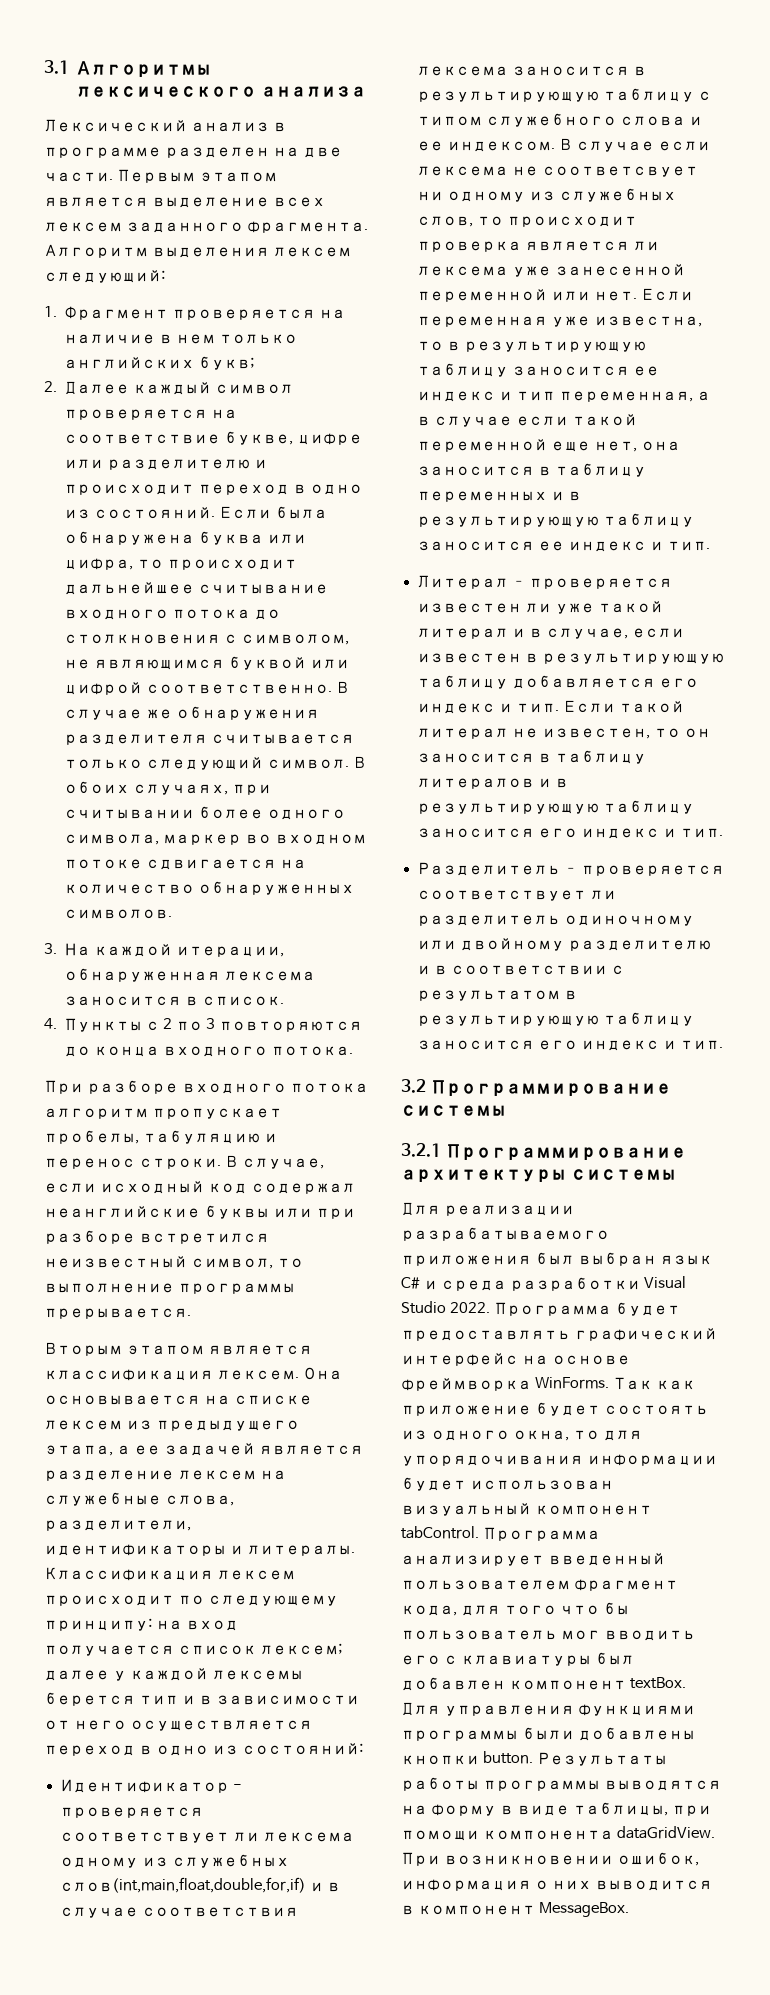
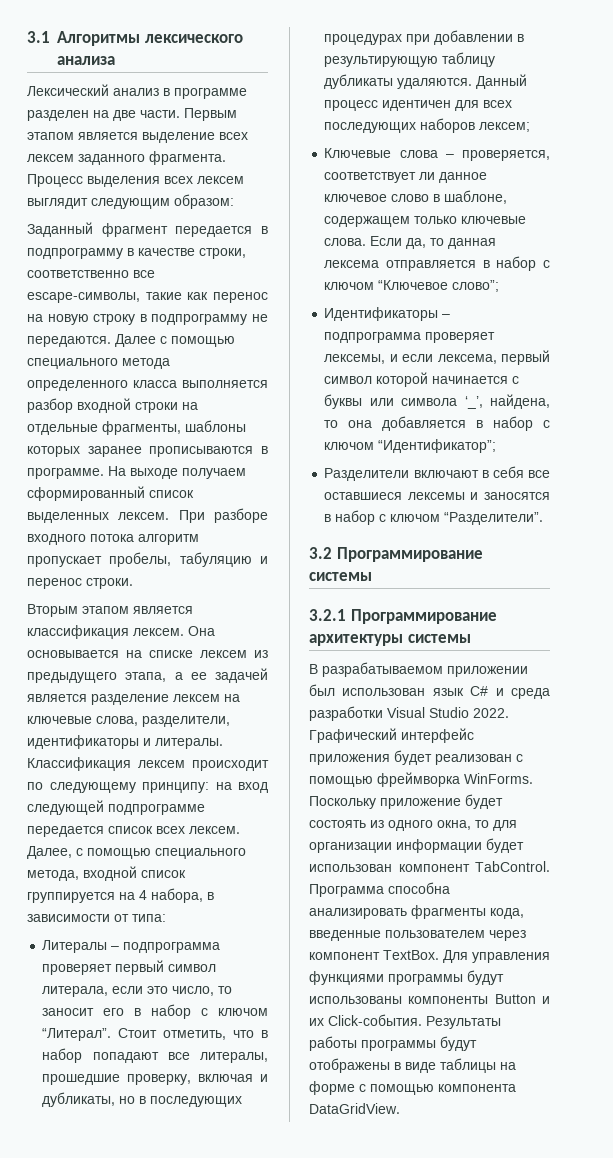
- Алгоритм выделения лексем следующий:
- 1. Фрагмент проверяется на наличие в нем только английских букв;
- 2. Далее каждый символ проверяется на соответствие букве, цифре или разделителю и происходит переход в одно из состояний. Если была обнаружена буква или цифра, то происходит дальнейшее считывание входного потока до столкновения с символом, не являющимся буквой или цифрой соответственно. В случае же обнаружения разделителя считывается только следующий символ. В обоих случаях, при считывании более одного символа, маркер во входном потоке сдвигается на количество обнаруженных символов.
- 3. На каждой итерации, обнаруженная лексема заносится в список.
- 4. Пункты с 2 по 3 повторяются до конца входного потока.
- При разборе входного потока алгоритм пропускает пробелы, табуляцию и перенос строки. В случае, если исходный код содержал неанглийские буквы или при разборе встретился неизвестный символ, то выполнение программы прерывается.
+ Процесс выделения всех лексем выглядит следующим образом:
+ Заданный фрагмент передается в подпрограмму в качестве строки, соответственно все escape-символы, такие как перенос на новую строку в подпрограмму не передаются. Далее с помощью специального метода определенного класса выполняется разбор входной строки на отдельные фрагменты, шаблоны которых заранее прописываются в программе. На выходе получаем сформированный список выделенных лексем. При разборе входного потока алгоритм пропускает пробелы, табуляцию и перенос строки.
- Она основывается на списке лексем из предыдущего этапа, а ее задачей является разделение лексем на служебные слова, разделители, идентификаторы и литералы.
+ Она основывается на списке лексем из предыдущего этапа, а ее задачей является разделение лексем на ключевые слова, разделители, идентификаторы и литералы.
- Классификация лексем происходит по следующему принципу: на вход получается список лексем; далее у каждой лексемы берется тип и в зависимости от него осуществляется переход в одно из состояний:
- Идентификатор - проверяется соответствует ли лексема одному из служебных слов(int,main,float,double,for,if) и в случае соответствия лексема заносится в результирующую таблицу с типом служебного слова и ее индексом. В случае если лексема не соответсвует ни одному из служебных слов, то происходит проверка является ли лексема уже занесенной переменной или нет. Если переменная уже известна, то в результирующую таблицу заносится ее индекс и тип переменная, а в случае если такой переменной еще нет, она заносится в таблицу переменных и в результирующую таблицу заносится ее индекс и тип.
- Литерал – проверяется известен ли уже такой литерал и в случае, если известен в результирующую таблицу добавляется его индекс и тип. Если такой литерал не известен, то он заносится в таблицу литералов и в результирующую таблицу заносится его индекс и тип.
- Разделитель – проверяется соответствует ли разделитель одиночному или двойному разделителю и в соответствии с результатом в результирующую таблицу заносится его индекс и тип.
+ Классификация лексем происходит по следующему принципу: на вход следующей подпрограмме передается список всех лексем. Далее, с помощью специального метода, входной список группируется на 4 набора, в зависимости от типа:
+ Литералы – подпрограмма проверяет первый символ литерала, если это число, то заносит его в набор с ключом “Литерал”. Стоит отметить, что в набор попадают все литералы, прошедшие проверку, включая и дубликаты, но в последующих процедурах при добавлении в результирующую таблицу дубликаты удаляются. Данный процесс идентичен для всех последующих наборов лексем;
+ Ключевые слова – проверяется, соответствует ли данное ключевое слово в шаблоне, содержащем только ключевые слова. Если да, то данная лексема отправляется в набор с ключом “Ключевое слово”;
+ Идентификаторы – подпрограмма проверяет лексемы, и если лексема, первый символ которой начинается с буквы или символа ‘_’, найдена, то она добавляется в набор с ключом “Идентификатор”;
+ Разделители включают в себя все оставшиеся лексемы и заносятся в набор с ключом “Разделители”.
- Для реализации разрабатываемого приложения был выбран язык C# и среда разработки Visual Studio 2022.
+ В разрабатываемом приложении был использован язык C# и среда разработки Visual Studio 2022.
- Программа будет предоставлять графический интерфейс на основе фреймворка WinForms. Так как приложение будет состоять из одного окна, то для упорядочивания информации будет использован визуальный компонент tabControl. Программа анализирует введенный пользователем фрагмент кода, для того что бы пользователь мог вводить его с клавиатуры был добавлен компонент textBox. Для управления функциями программы были добавлены кнопки button. Результаты работы программы выводятся на форму в виде таблицы, при помощи компонента dataGridView. При возникновении ошибок, информация о них выводится в компонент MessageBox.
+ Графический интерфейс приложения будет реализован с помощью фреймворка WinForms. Поскольку приложение будет состоять из одного окна, то для организации информации будет использован компонент TabControl. Программа способна анализировать фрагменты кода, введенные пользователем через компонент TextBox. Для управления функциями программы будут использованы компоненты Button и их Click-события. Результаты работы программы будут отображены в виде таблицы на форме с помощью компонента DataGridView.

